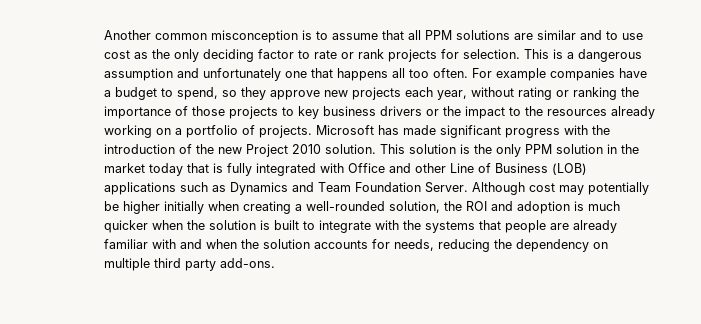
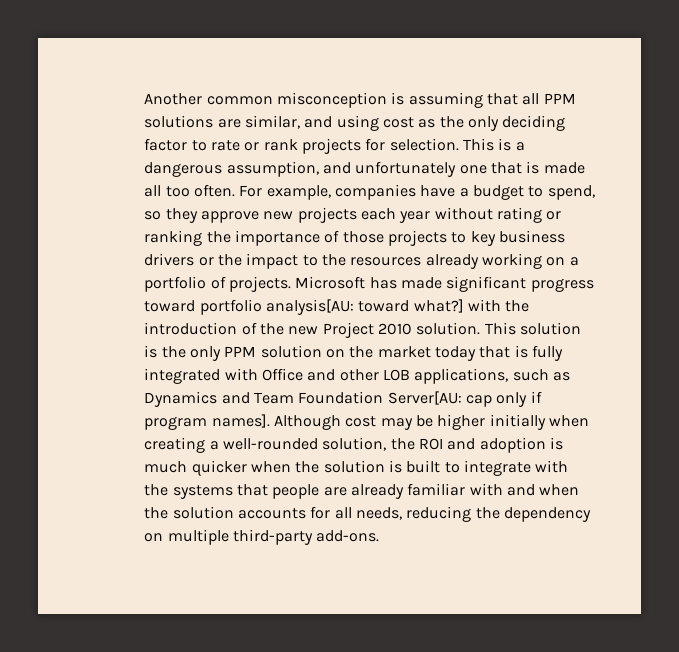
- Another common misconception is to assume that all PPM solutions are similar and to use cost as the only deciding factor to rate or rank projects for selection.
+ Another common misconception is assuming that all PPM solutions are similar, and using cost as the only deciding factor to rate or rank projects for selection.
- This is a dangerous assumption and unfortunately one that happens all too often.
+ This is a dangerous assumption, and unfortunately one that is made all too often.
- For example companies have a budget to spend, so they approve new projects each year, without rating or ranking the importance of those projects to key business drivers or the impact to the resources already working on a portfolio of projects.
+ For example, companies have a budget to spend, so they approve new projects each year without rating or ranking the importance of those projects to key business drivers or the impact to the resources already working on a portfolio of projects.
- Microsoft has made significant progress with the introduction of the new Project 2010 solution.
+ Microsoft has made significant progress toward portfolio analysis[AU: toward what?] with the introduction of the new Project 2010 solution.
- This solution is the only PPM solution in the market today that is fully integrated with Office and other Line of Business (LOB) applications such as Dynamics and Team Foundation Server.
+ This solution is the only PPM solution on the market today that is fully integrated with Office and other LOB applications, such as Dynamics and Team Foundation Server[AU: cap only if program names].
- Although cost may potentially be higher initially when creating a well-rounded solution, the ROI and adoption is much quicker when the solution is built to integrate with the systems that people are already familiar with and when the solution accounts for needs, reducing the dependency on multiple third party add-ons.
+ Although cost may be higher initially when creating a well-rounded solution, the ROI and adoption is much quicker when the solution is built to integrate with the systems that people are already familiar with and when the solution accounts for all needs, reducing the dependency on multiple third-party add-ons.

